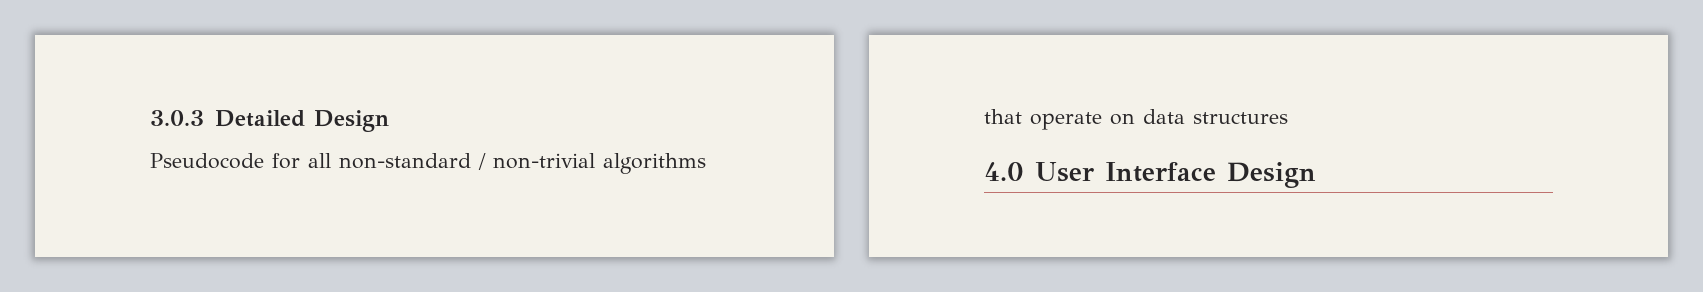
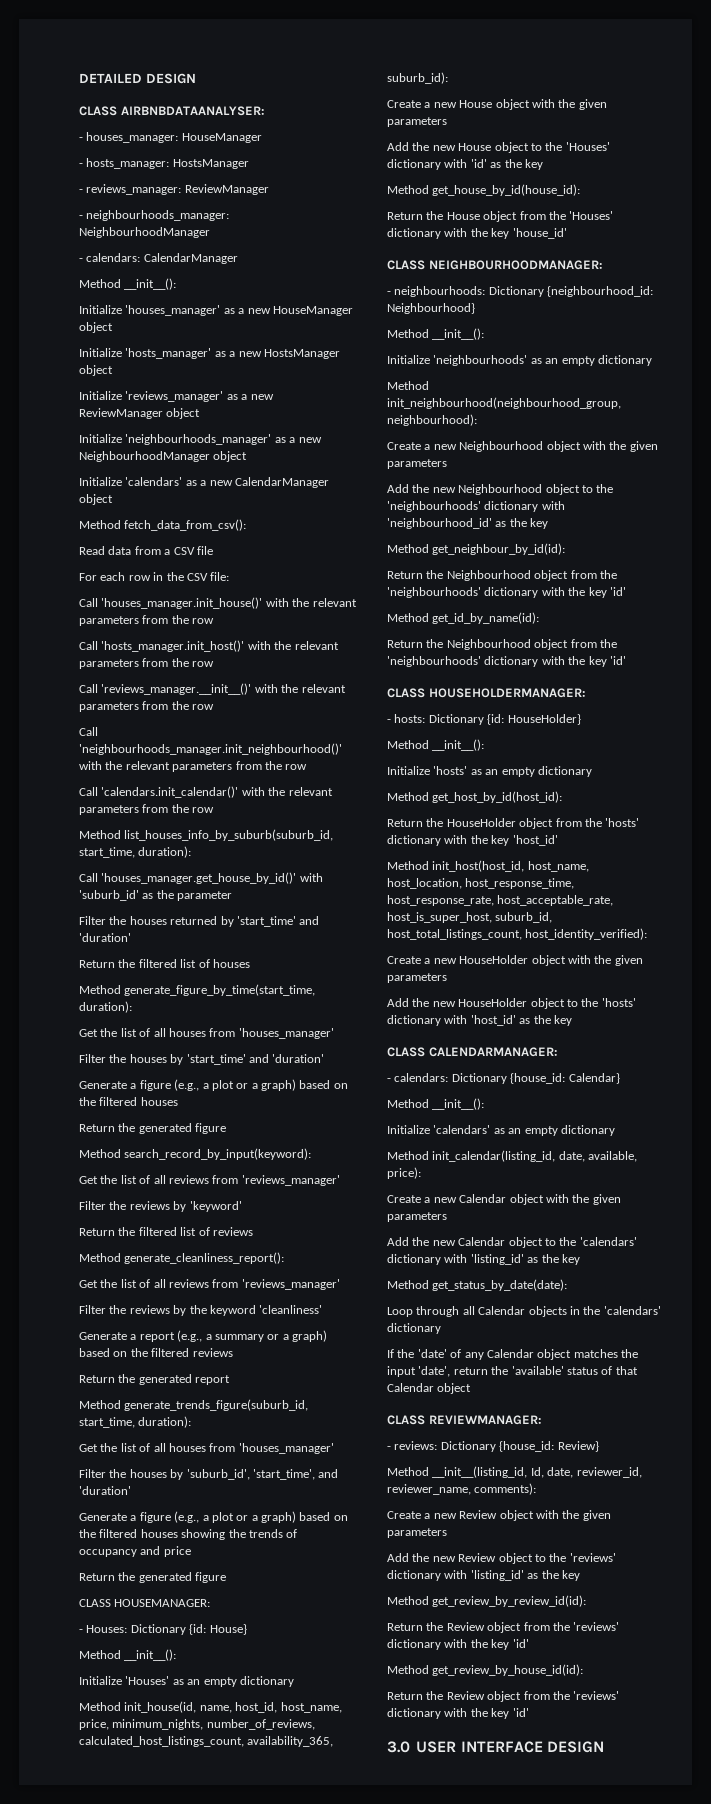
- 3.0.3 Detailed Design
- Pseudocode for all non-standard / non-trivial algorithms that operate on data structures
- 4.0 User Interface Design
+ DETAILED DESIGN
+ CLASS AIRBNBDATAANALYSER:
+ - houses_manager: HouseManager
+ - hosts_manager: HostsManager
+ - reviews_manager: ReviewManager
+ - neighbourhoods_manager: NeighbourhoodManager
+ - calendars: CalendarManager
+ Method __init__():
+ Initialize 'houses_manager' as a new HouseManager object
+ Initialize 'hosts_manager' as a new HostsManager object
+ Initialize 'reviews_manager' as a new ReviewManager object
+ Initialize 'neighbourhoods_manager' as a new NeighbourhoodManager object
+ Initialize 'calendars' as a new CalendarManager object
+ Method fetch_data_from_csv():
+ Read data from a CSV file
+ For each row in the CSV file:
+ Call 'houses_manager.init_house()' with the relevant parameters from the row
+ Call 'hosts_manager.init_host()' with the relevant parameters from the row
+ Call 'reviews_manager.__init__()' with the relevant parameters from the row
+ Call 'neighbourhoods_manager.init_neighbourhood()' with the relevant parameters from the row
+ Call 'calendars.init_calendar()' with the relevant parameters from the row
+ Method list_houses_info_by_suburb(suburb_id, start_time, duration):
+ Call 'houses_manager.get_house_by_id()' with 'suburb_id' as the parameter
+ Filter the houses returned by 'start_time' and 'duration'
+ Return the filtered list of houses
+ Method generate_figure_by_time(start_time, duration):
+ Get the list of all houses from 'houses_manager'
+ Filter the houses by 'start_time' and 'duration'
+ Generate a figure (e.g., a plot or a graph) based on the filtered houses
+ Return the generated figure
+ Method search_record_by_input(keyword):
+ Get the list of all reviews from 'reviews_manager'
+ Filter the reviews by 'keyword'
+ Return the filtered list of reviews
+ Method generate_cleanliness_report():
+ Get the list of all reviews from 'reviews_manager'
+ Filter the reviews by the keyword 'cleanliness'
+ Generate a report (e.g., a summary or a graph) based on the filtered reviews
+ Return the generated report
+ Method generate_trends_figure(suburb_id, start_time, duration):
+ Get the list of all houses from 'houses_manager'
+ Filter the houses by 'suburb_id', 'start_time', and 'duration'
+ Generate a figure (e.g., a plot or a graph) based on the filtered houses showing the trends of occupancy and price
+ Return the generated figure
+ CLASS HOUSEMANAGER:
+ - Houses: Dictionary {id: House}
+ Method __init__():
+ Initialize 'Houses' as an empty dictionary
+ Method init_house(id, name, host_id, host_name, price, minimum_nights, number_of_reviews, calculated_host_listings_count, availability_365, suburb_id):
+ Create a new House object with the given parameters
+ Add the new House object to the 'Houses' dictionary with 'id' as the key
+ Method get_house_by_id(house_id):
+ Return the House object from the 'Houses' dictionary with the key 'house_id'
+ CLASS NEIGHBOURHOODMANAGER:
+ - neighbourhoods: Dictionary {neighbourhood_id: Neighbourhood}
+ Method __init__():
+ Initialize 'neighbourhoods' as an empty dictionary
+ Method init_neighbourhood(neighbourhood_group, neighbourhood):
+ Create a new Neighbourhood object with the given parameters
+ Add the new Neighbourhood object to the 'neighbourhoods' dictionary with 'neighbourhood_id' as the key
+ Method get_neighbour_by_id(id):
+ Return the Neighbourhood object from the 'neighbourhoods' dictionary with the key 'id'
+ Method get_id_by_name(id):
+ Return the Neighbourhood object from the 'neighbourhoods' dictionary with the key 'id'
+ CLASS HOUSEHOLDERMANAGER:
+ - hosts: Dictionary {id: HouseHolder}
+ Method __init__():
+ Initialize 'hosts' as an empty dictionary
+ Method get_host_by_id(host_id):
+ Return the HouseHolder object from the 'hosts' dictionary with the key 'host_id'
+ Method init_host(host_id, host_name, host_location, host_response_time, host_response_rate, host_acceptable_rate, host_is_super_host, suburb_id, host_total_listings_count, host_identity_verified):
+ Create a new HouseHolder object with the given parameters
+ Add the new HouseHolder object to the 'hosts' dictionary with 'host_id' as the key
+ CLASS CALENDARMANAGER:
+ - calendars: Dictionary {house_id: Calendar}
+ Method __init__():
+ Initialize 'calendars' as an empty dictionary
+ Method init_calendar(listing_id, date, available, price):
+ Create a new Calendar object with the given parameters
+ Add the new Calendar object to the 'calendars' dictionary with 'listing_id' as the key
+ Method get_status_by_date(date):
+ Loop through all Calendar objects in the 'calendars' dictionary
+ If the 'date' of any Calendar object matches the input 'date', return the 'available' status of that Calendar object
+ CLASS REVIEWMANAGER:
+ - reviews: Dictionary {house_id: Review}
+ Method __init__(listing_id, Id, date, reviewer_id, reviewer_name, comments):
+ Create a new Review object with the given parameters
+ Add the new Review object to the 'reviews' dictionary with 'listing_id' as the key
+ Method get_review_by_review_id(id):
+ Return the Review object from the 'reviews' dictionary with the key 'id'
+ Method get_review_by_house_id(id):
+ Return the Review object from the 'reviews' dictionary with the key 'id'
+ 3.0 USER INTERFACE DESIGN

